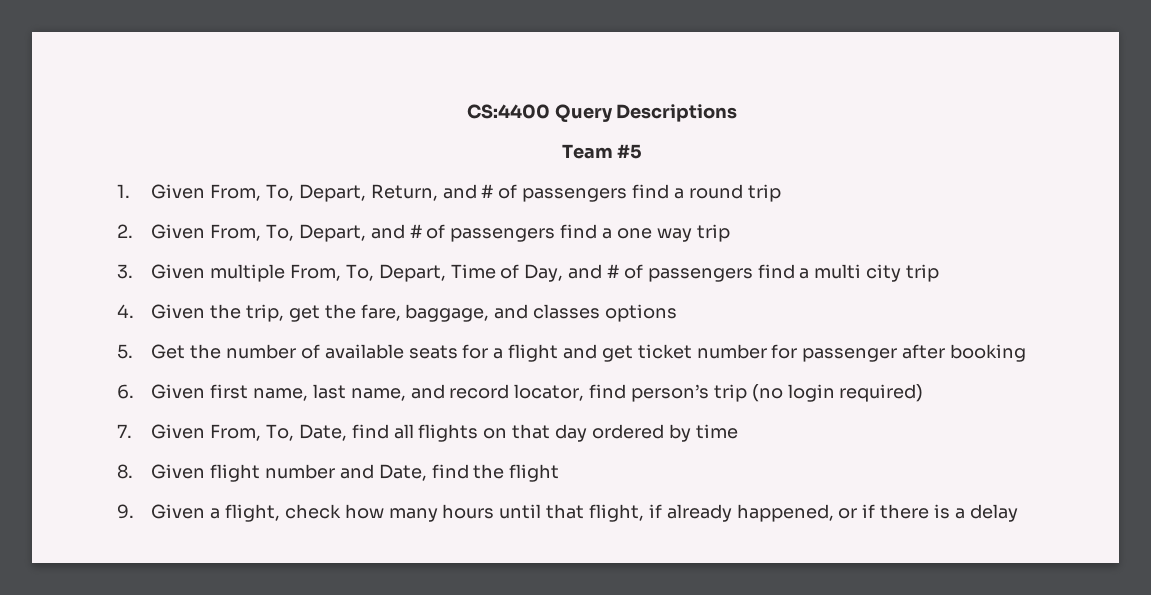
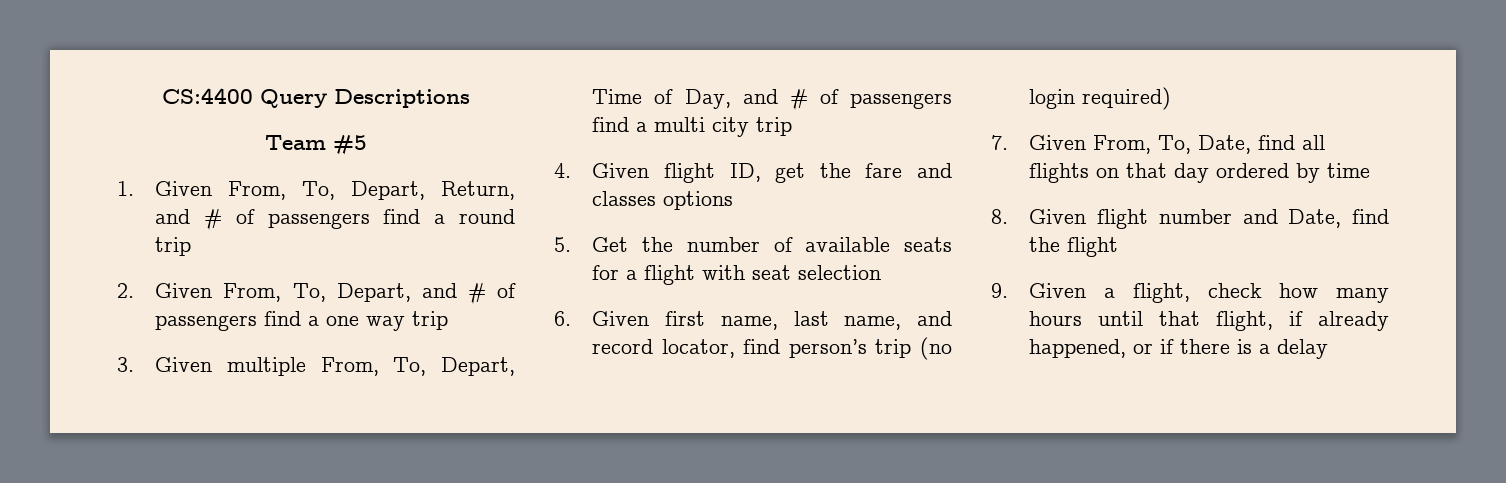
- 4. Given the trip, get the fare, baggage, and classes options
+ 4. Given flight ID, get the fare and classes options
- 5. Get the number of available seats for a flight and get ticket number for passenger after booking
+ 5. Get the number of available seats for a flight with seat selection

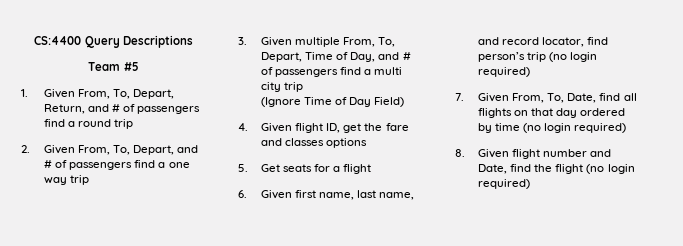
+ (Ignore Time of Day Field)
- 5. Get the number of available seats for a flight with seat selection
+ 5. Get seats for a flight
- 7. Given From, To, Date, find all flights on that day ordered by time
+ 7. Given From, To, Date, find all flights on that day ordered by time (no login required)
- 8. Given flight number and Date, find the flight
- 9. Given a flight, check how many hours until that flight, if already happened, or if there is a delay
+ 8. Given flight number and Date, find the flight (no login required)

